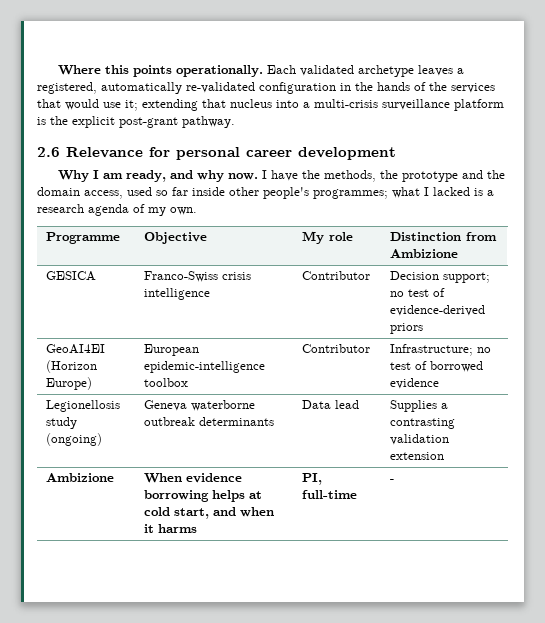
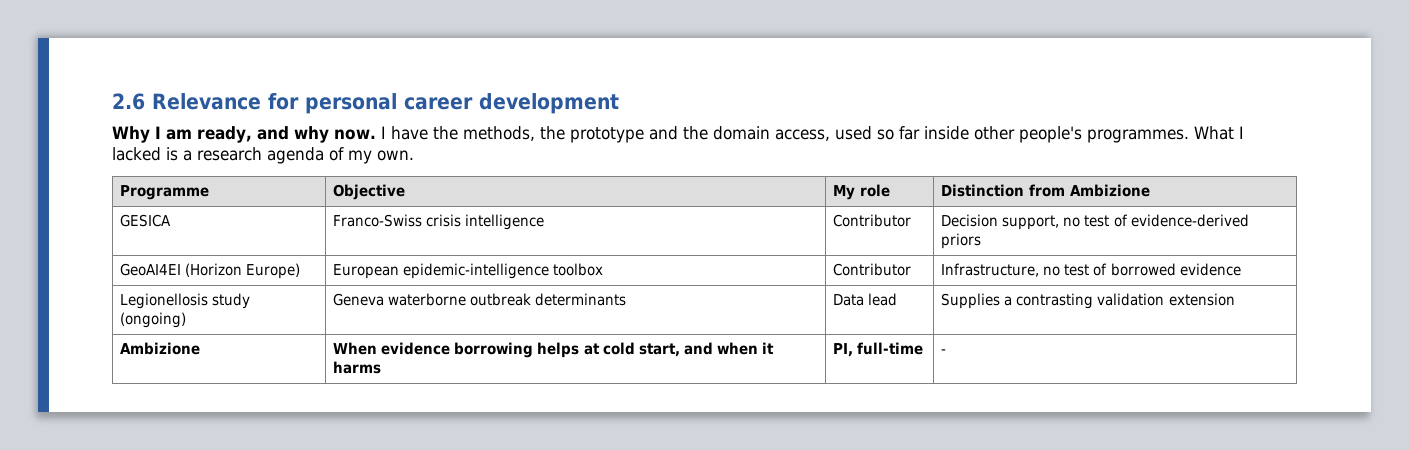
- Where this points operationally. Each validated archetype leaves a registered, automatically re-validated configuration in the hands of the services that would use it; extending that nucleus into a multi-crisis surveillance platform is the explicit post-grant pathway.
- I have the methods, the prototype and the domain access, used so far inside other people's programmes; what I lacked is a research agenda of my own.
+ I have the methods, the prototype and the domain access, used so far inside other people's programmes. What I lacked is a research agenda of my own.
- GESICA | Franco-Swiss crisis intelligence | Contributor | Decision support; no test of evidence-derived priors
+ GESICA | Franco-Swiss crisis intelligence | Contributor | Decision support, no test of evidence-derived priors
- GeoAI4EI (Horizon Europe) | European epidemic-intelligence toolbox | Contributor | Infrastructure; no test of borrowed evidence
+ GeoAI4EI (Horizon Europe) | European epidemic-intelligence toolbox | Contributor | Infrastructure, no test of borrowed evidence

